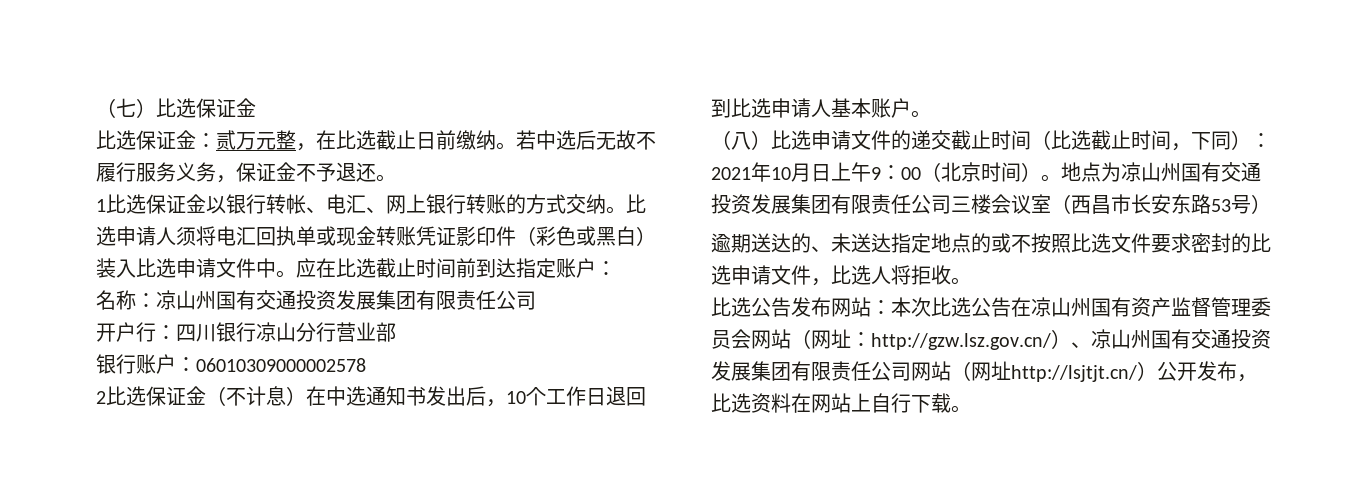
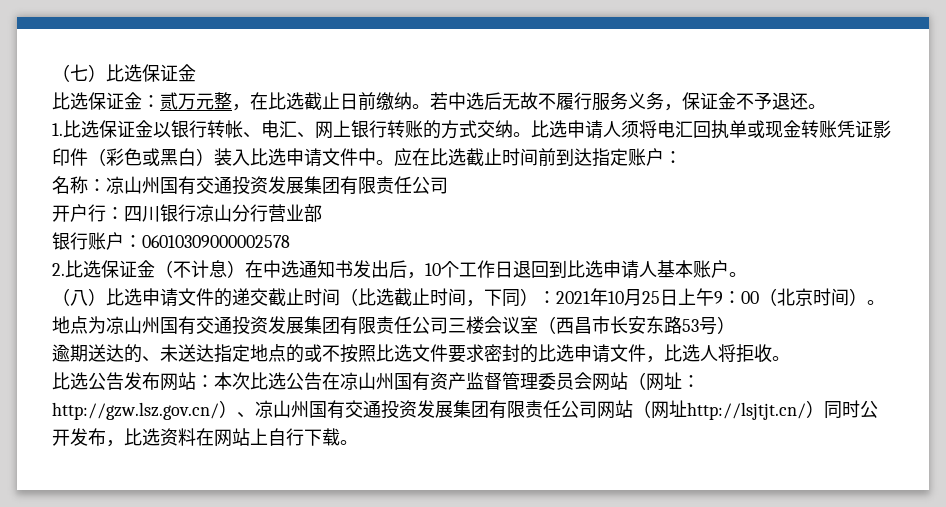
- 1比选保证金以银行转帐、电汇、网上银行转账的方式交纳。
+ 1.比选保证金以银行转帐、电汇、网上银行转账的方式交纳。
- 2比选保证金（不计息）在中选通知书发出后，10个工作日退回到比选申请人基本账户。
+ 2.比选保证金（不计息）在中选通知书发出后，10个工作日退回到比选申请人基本账户。
- （八）比选申请文件的递交截止时间（比选截止时间，下同）：2021年10月日上午9：00（北京时间）。
+ （八）比选申请文件的递交截止时间（比选截止时间，下同）：2021年10月25日上午9：00（北京时间）。
- 比选公告发布网站：本次比选公告在凉山州国有资产监督管理委员会网站（网址：http://gzw.lsz.gov.cn/）、凉山州国有交通投资发展集团有限责任公司网站（网址http://lsjtjt.cn/）公开发布，比选资料在网站上自行下载。
+ 比选公告发布网站：本次比选公告在凉山州国有资产监督管理委员会网站（网址：http://gzw.lsz.gov.cn/）、凉山州国有交通投资发展集团有限责任公司网站（网址http://lsjtjt.cn/）同时公开发布，比选资料在网站上自行下载。

